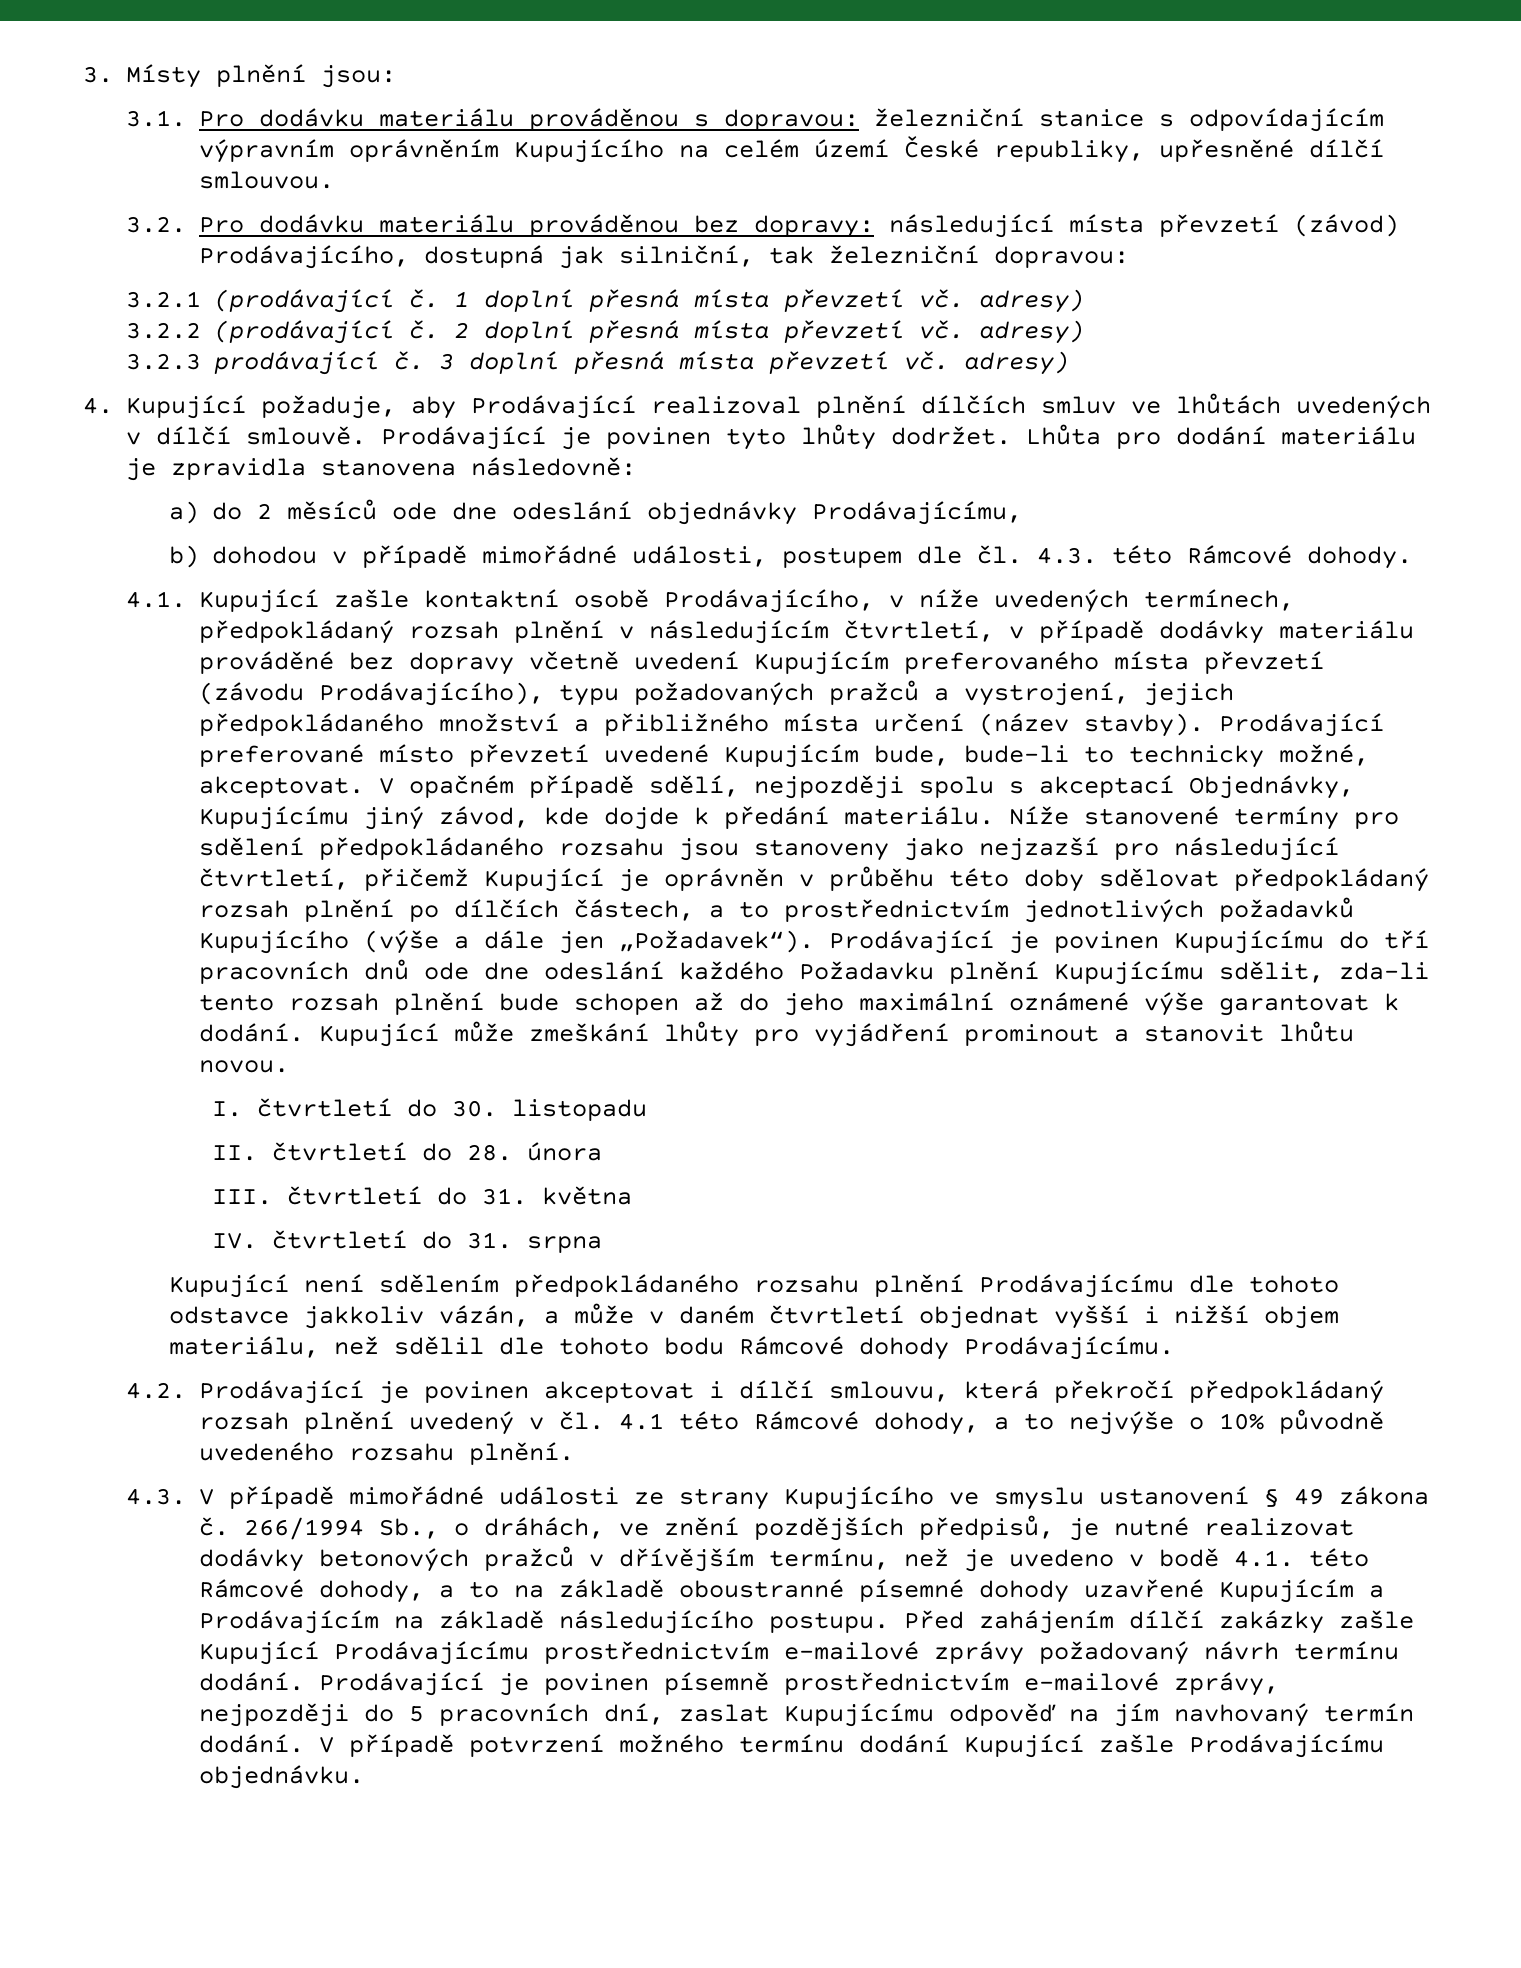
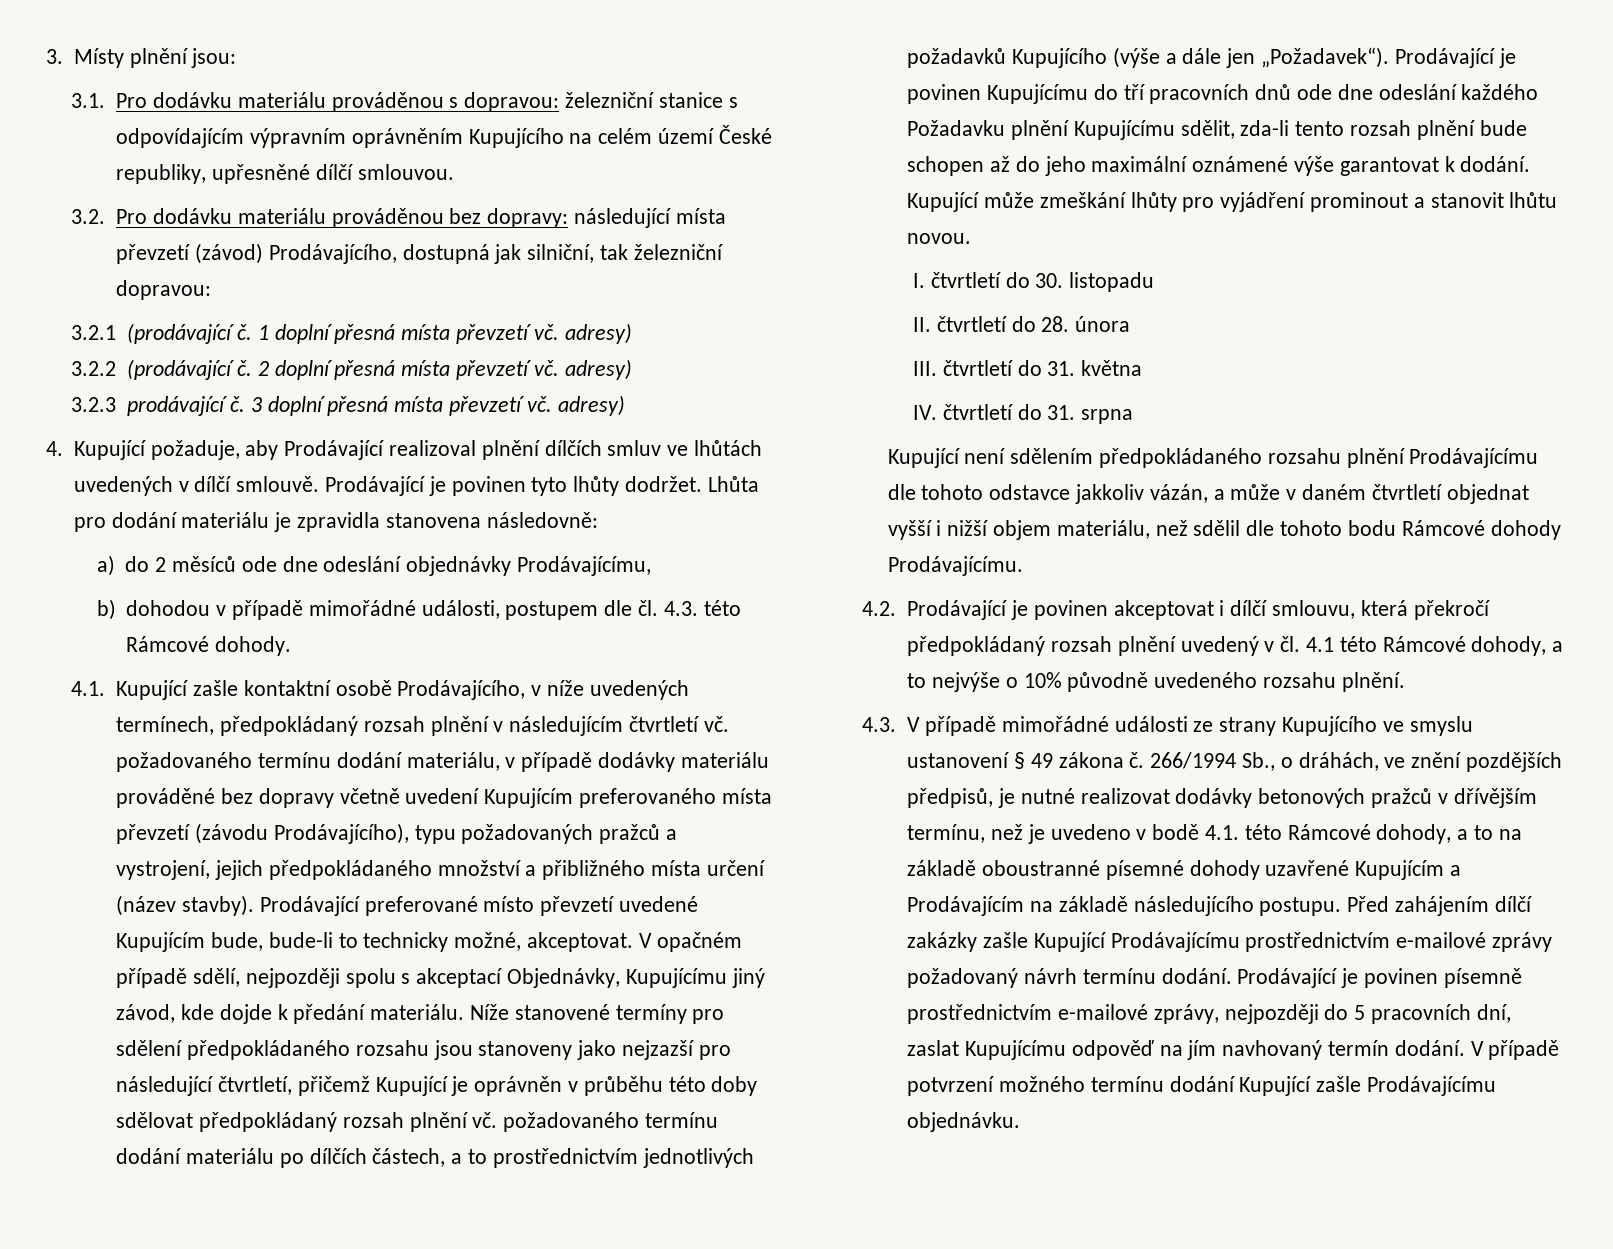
- 4.1. Kupující zašle kontaktní osobě Prodávajícího, v níže uvedených termínech, předpokládaný rozsah plnění v následujícím čtvrtletí, v případě dodávky materiálu prováděné bez dopravy včetně uvedení Kupujícím preferovaného místa převzetí (závodu Prodávajícího), typu požadovaných pražců a vystrojení, jejich předpokládaného množství a přibližného místa určení (název stavby).
+ 4.1. Kupující zašle kontaktní osobě Prodávajícího, v níže uvedených termínech, předpokládaný rozsah plnění v následujícím čtvrtletí vč. požadovaného termínu dodání materiálu, v případě dodávky materiálu prováděné bez dopravy včetně uvedení Kupujícím preferovaného místa převzetí (závodu Prodávajícího), typu požadovaných pražců a vystrojení, jejich předpokládaného množství a přibližného místa určení (název stavby).
- Níže stanovené termíny pro sdělení předpokládaného rozsahu jsou stanoveny jako nejzazší pro následující čtvrtletí, přičemž Kupující je oprávněn v průběhu této doby sdělovat předpokládaný rozsah plnění po dílčích částech, a to prostřednictvím jednotlivých požadavků Kupujícího (výše a dále jen „Požadavek“).
+ Níže stanovené termíny pro sdělení předpokládaného rozsahu jsou stanoveny jako nejzazší pro následující čtvrtletí, přičemž Kupující je oprávněn v průběhu této doby sdělovat předpokládaný rozsah plnění vč. požadovaného termínu dodání materiálu po dílčích částech, a to prostřednictvím jednotlivých požadavků Kupujícího (výše a dále jen „Požadavek“).

